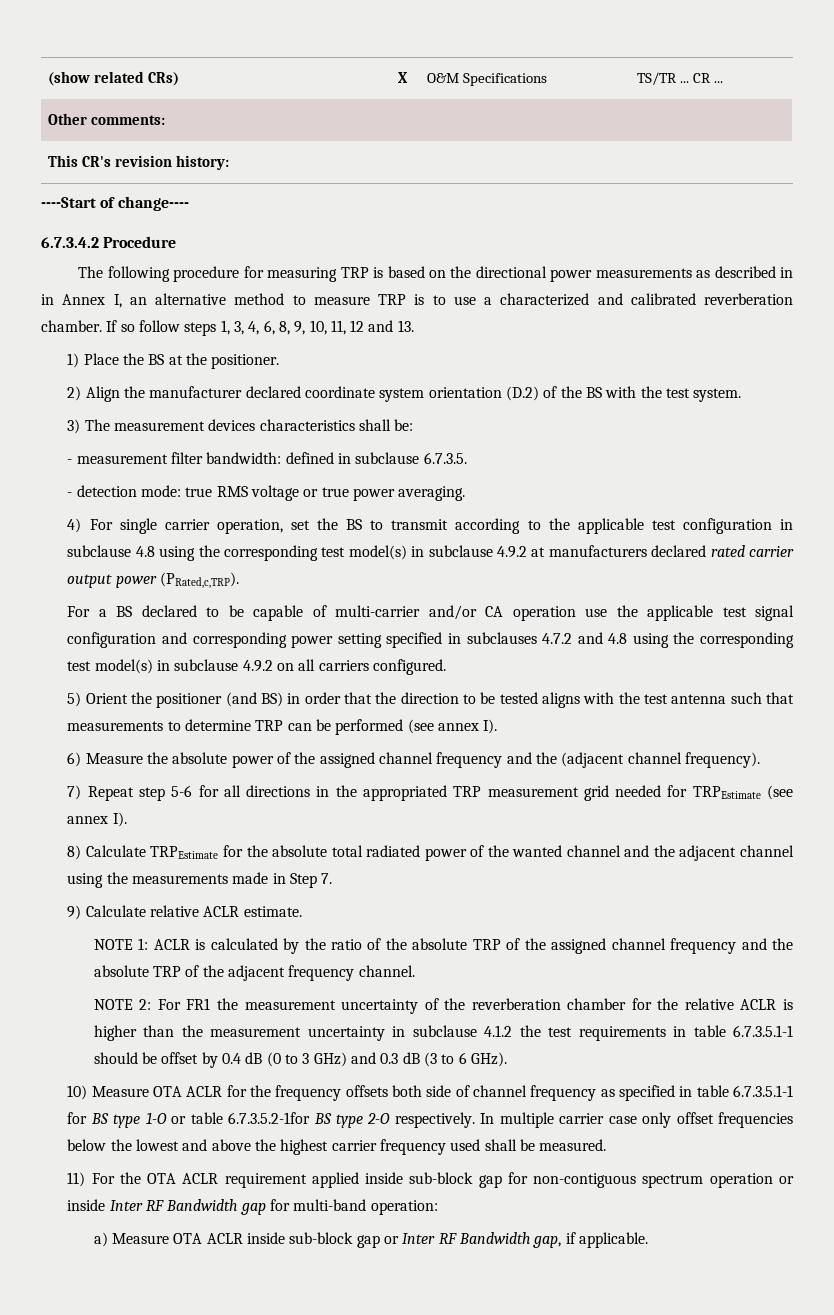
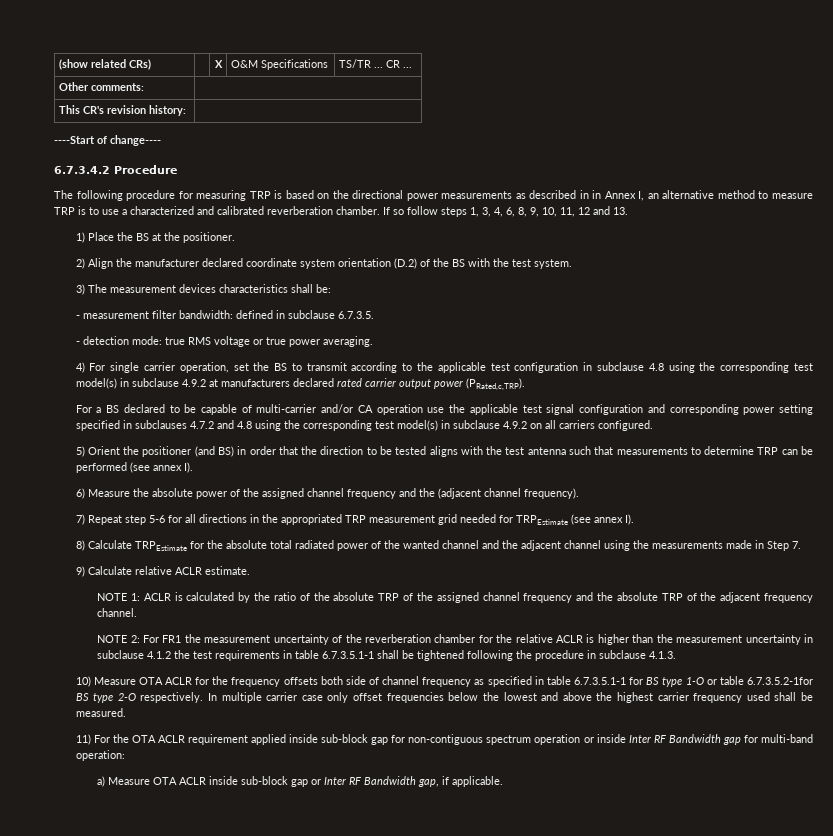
- NOTE 2: For FR1 the measurement uncertainty of the reverberation chamber for the relative ACLR is higher than the measurement uncertainty in subclause 4.1.2 the test requirements in table 6.7.3.5.1-1 should be offset by 0.4 dB (0 to 3 GHz) and 0.3 dB (3 to 6 GHz).
+ NOTE 2: For FR1 the measurement uncertainty of the reverberation chamber for the relative ACLR is higher than the measurement uncertainty in subclause 4.1.2 the test requirements in table 6.7.3.5.1-1 shall be tightened following the procedure in subclause 4.1.3.

